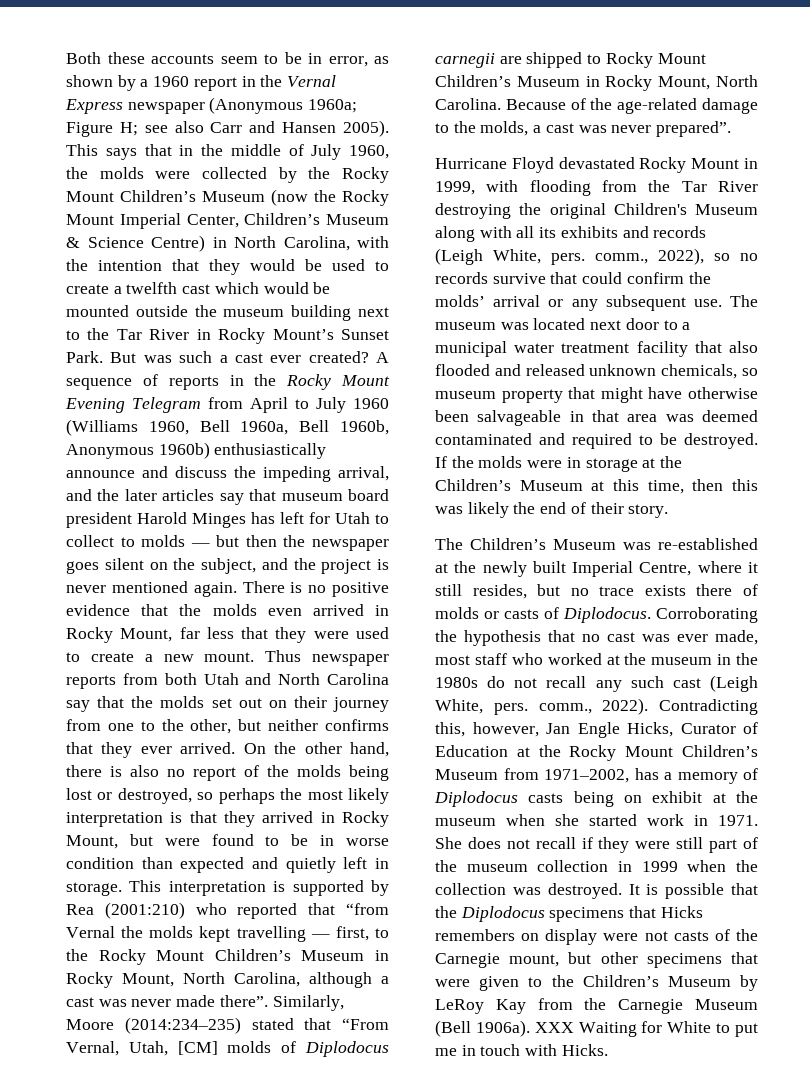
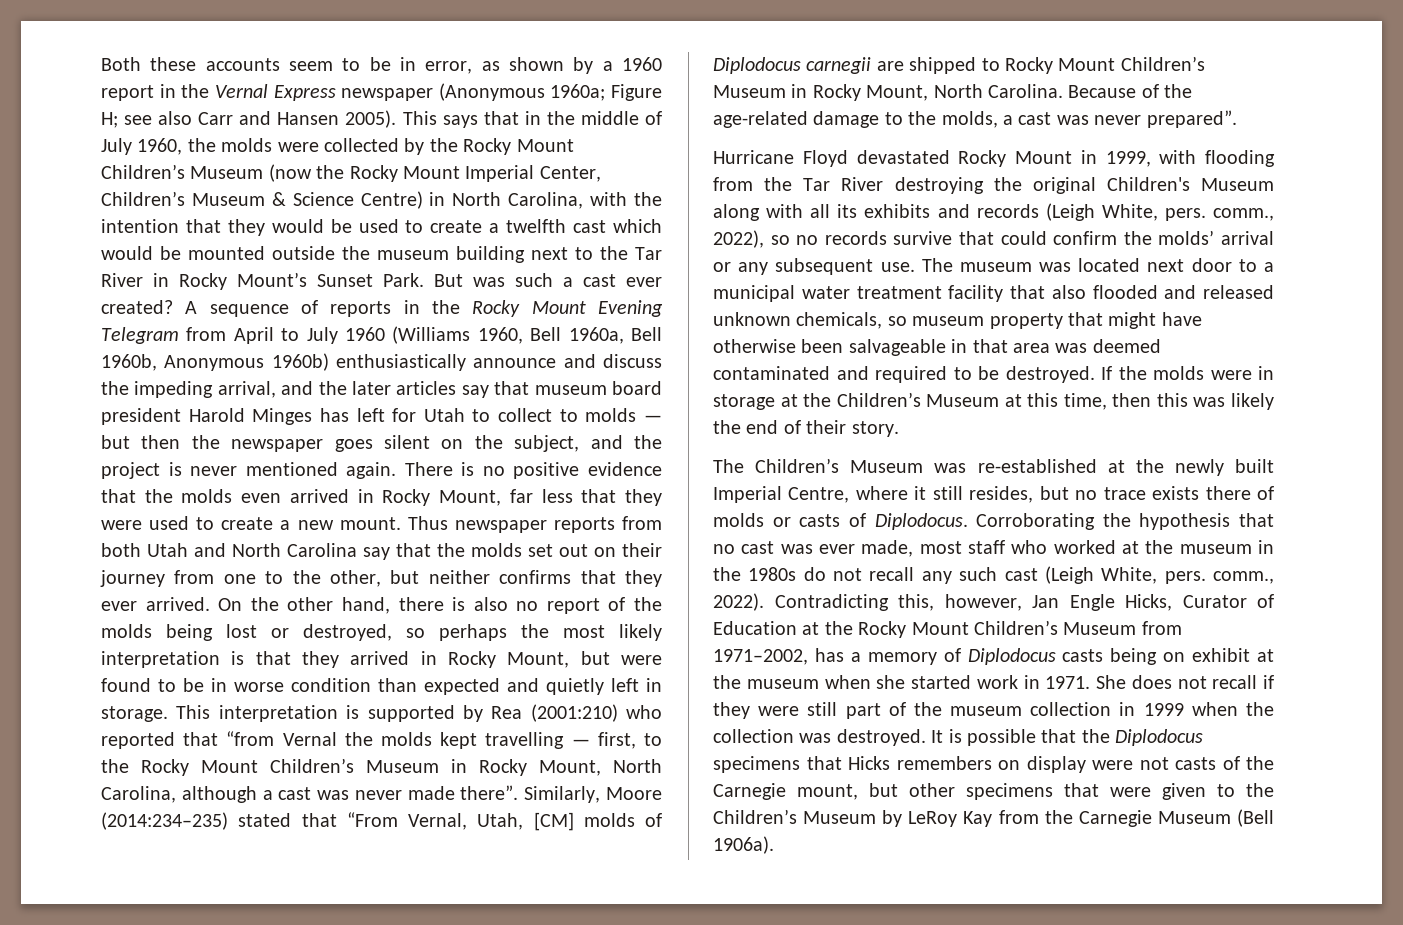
- XXX Waiting for White to put me in touch with Hicks.

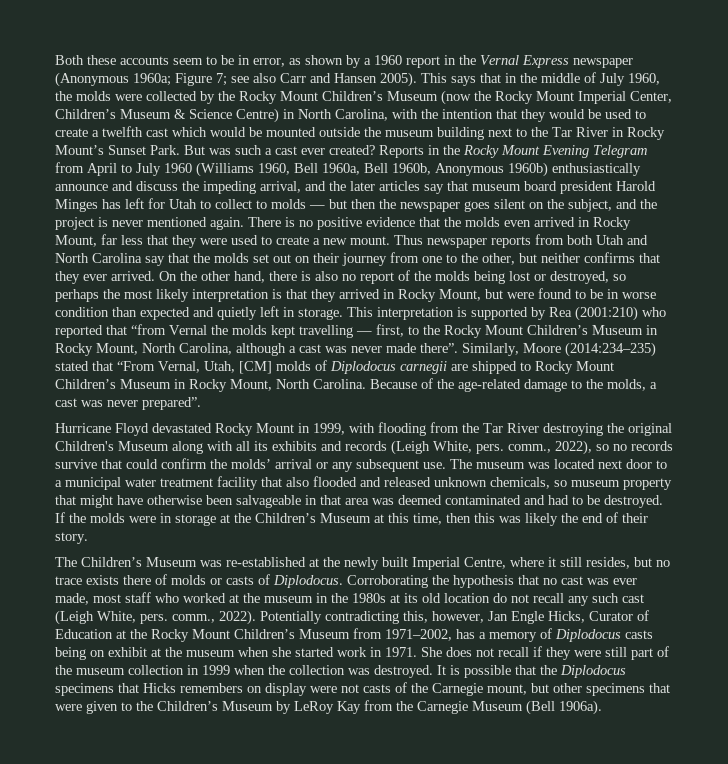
- Both these accounts seem to be in error, as shown by a 1960 report in the Vernal Express newspaper (Anonymous 1960a; Figure H; see also Carr and Hansen 2005).
+ Both these accounts seem to be in error, as shown by a 1960 report in the Vernal Express newspaper (Anonymous 1960a; Figure 7; see also Carr and Hansen 2005).
- A sequence of reports in the Rocky Mount Evening Telegram from April to July 1960 (Williams 1960, Bell 1960a, Bell 1960b, Anonymous 1960b) enthusiastically announce and discuss the impeding arrival, and the later articles say that museum board president Harold Minges has left for Utah to collect to molds — but then the newspaper goes silent on the subject, and the project is never mentioned again.
+ Reports in the Rocky Mount Evening Telegram from April to July 1960 (Williams 1960, Bell 1960a, Bell 1960b, Anonymous 1960b) enthusiastically announce and discuss the impeding arrival, and the later articles say that museum board president Harold Minges has left for Utah to collect to molds — but then the newspaper goes silent on the subject, and the project is never mentioned again.
- The museum was located next door to a municipal water treatment facility that also flooded and released unknown chemicals, so museum property that might have otherwise been salvageable in that area was deemed contaminated and required to be destroyed.
+ The museum was located next door to a municipal water treatment facility that also flooded and released unknown chemicals, so museum property that might have otherwise been salvageable in that area was deemed contaminated and had to be destroyed.
- Corroborating the hypothesis that no cast was ever made, most staff who worked at the museum in the 1980s do not recall any such cast (Leigh White, pers. comm., 2022).
+ Corroborating the hypothesis that no cast was ever made, most staff who worked at the museum in the 1980s at its old location do not recall any such cast (Leigh White, pers. comm., 2022).
- Contradicting this, however, Jan Engle Hicks, Curator of Education at the Rocky Mount Children’s Museum from 1971–2002, has a memory of Diplodocus casts being on exhibit at the museum when she started work in 1971.
+ Potentially contradicting this, however, Jan Engle Hicks, Curator of Education at the Rocky Mount Children’s Museum from 1971–2002, has a memory of Diplodocus casts being on exhibit at the museum when she started work in 1971.

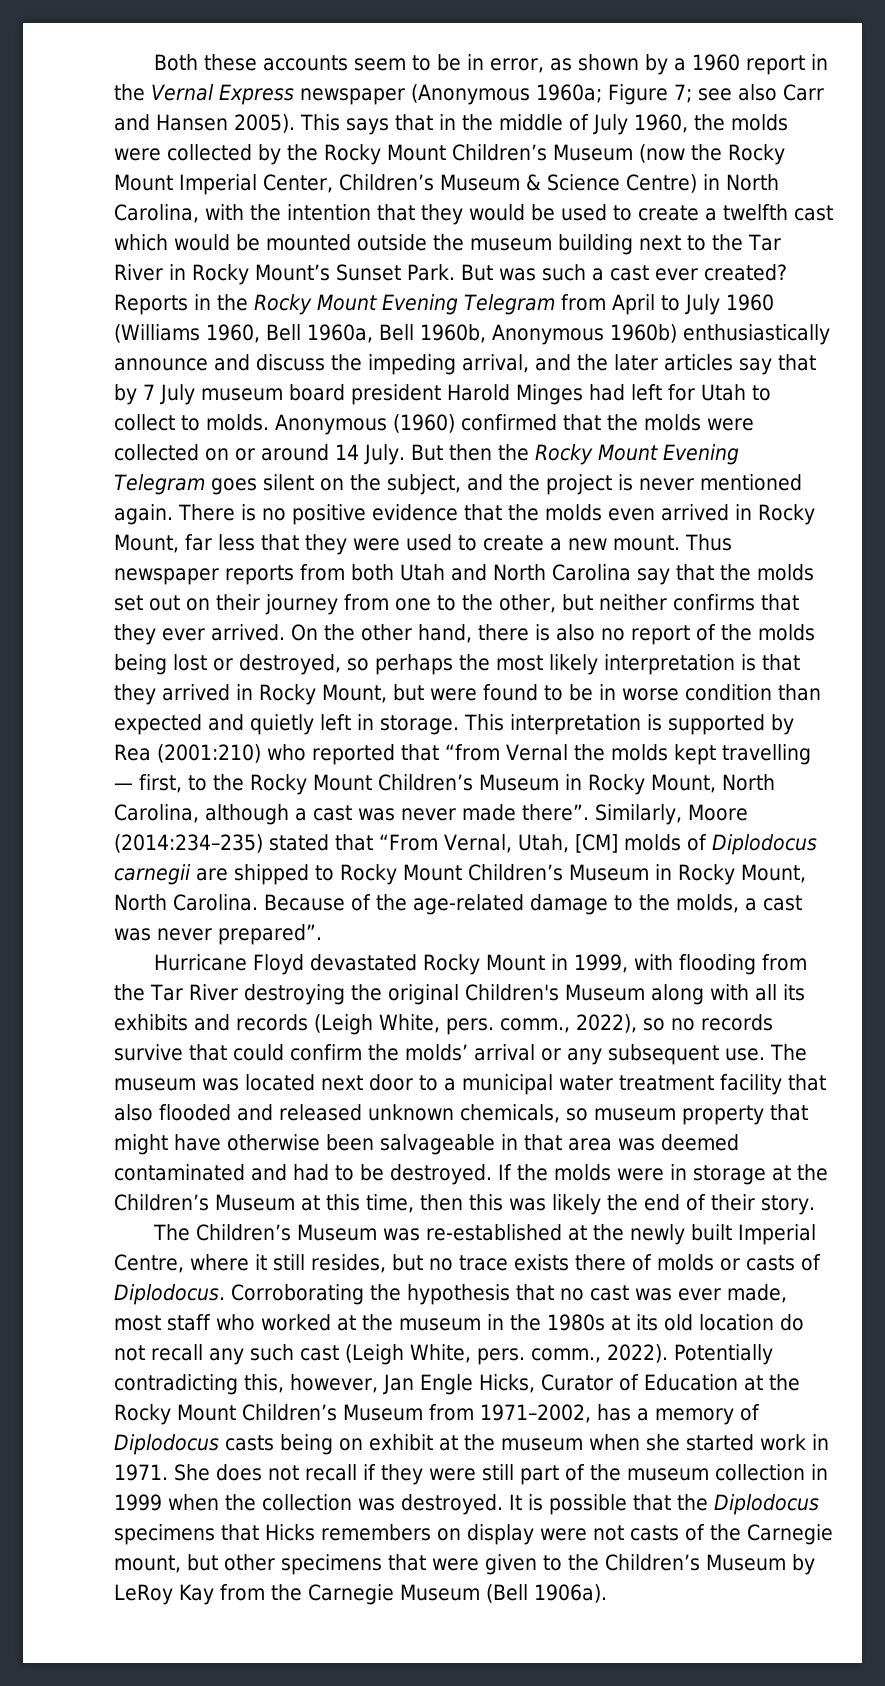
- Reports in the Rocky Mount Evening Telegram from April to July 1960 (Williams 1960, Bell 1960a, Bell 1960b, Anonymous 1960b) enthusiastically announce and discuss the impeding arrival, and the later articles say that museum board president Harold Minges has left for Utah to collect to molds — but then the newspaper goes silent on the subject, and the project is never mentioned again.
+ Reports in the Rocky Mount Evening Telegram from April to July 1960 (Williams 1960, Bell 1960a, Bell 1960b, Anonymous 1960b) enthusiastically announce and discuss the impeding arrival, and the later articles say that by 7 July museum board president Harold Minges had left for Utah to collect to molds. Anonymous (1960) confirmed that the molds were collected on or around 14 July. But then the Rocky Mount Evening Telegram goes silent on the subject, and the project is never mentioned again.

